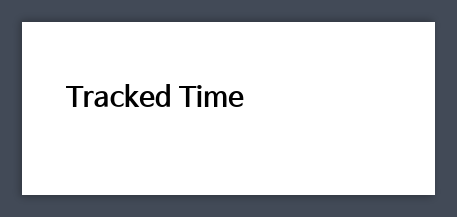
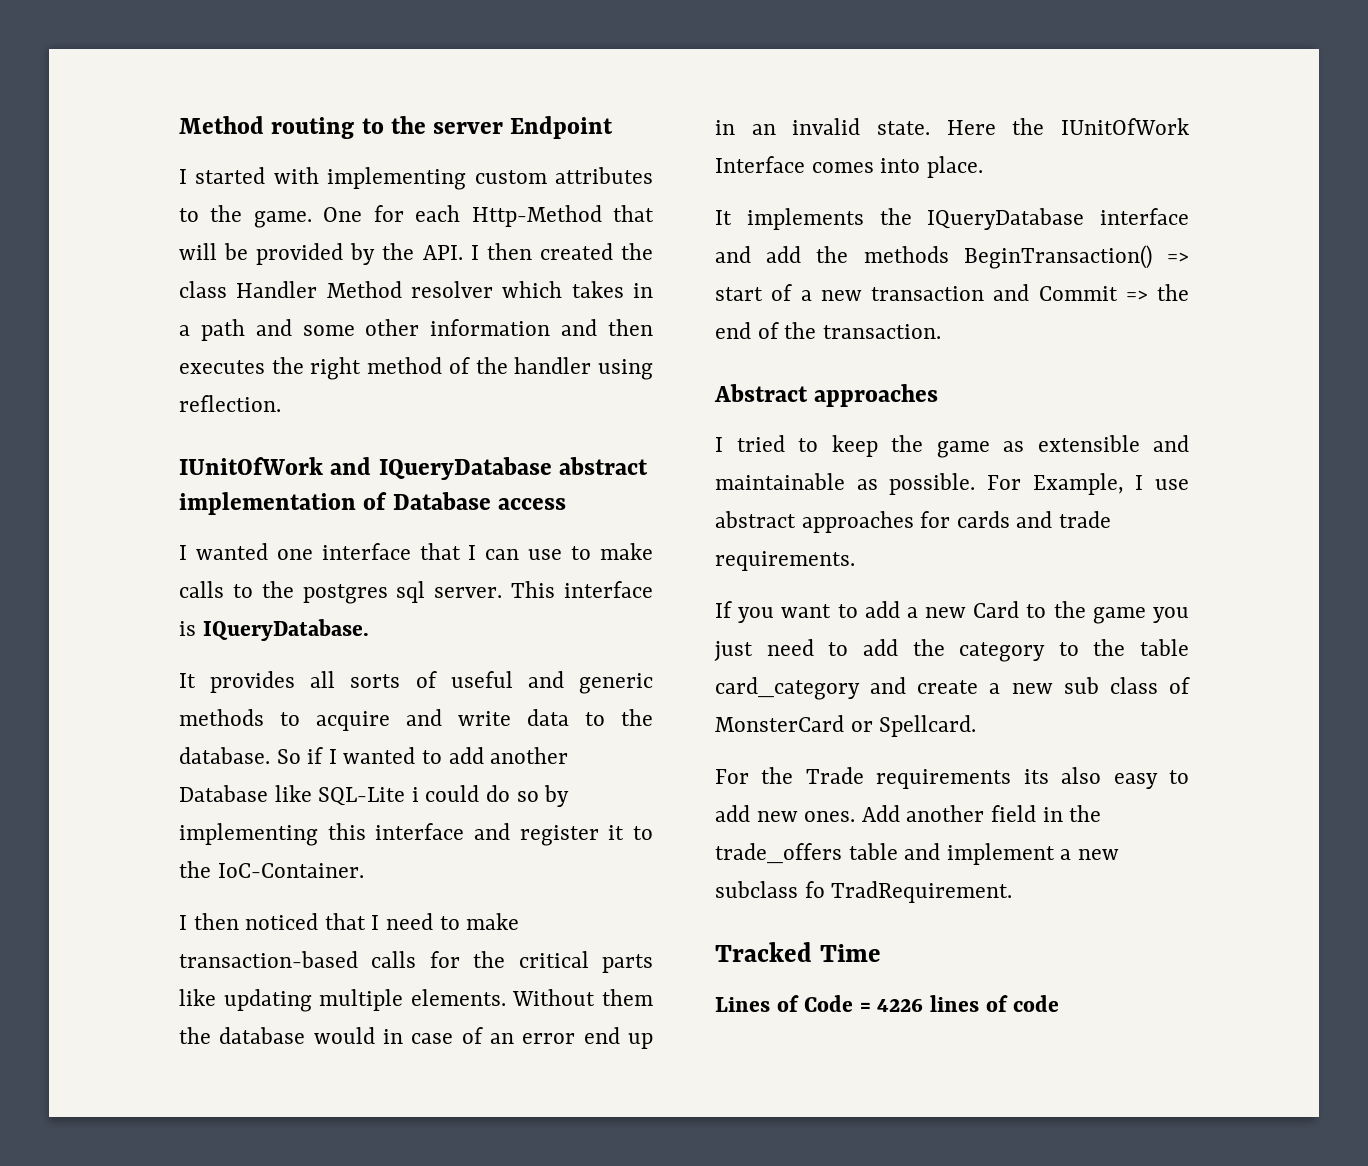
+ Method routing to the server Endpoint
+ I started with implementing custom attributes to the game. One for each Http-Method that will be provided by the API. I then created the class Handler Method resolver which takes in a path and some other information and then executes the right method of the handler using reflection.
+ IUnitOfWork and IQueryDatabase abstract implementation of Database access
+ I wanted one interface that I can use to make calls to the postgres sql server. This interface is IQueryDatabase.
+ It provides all sorts of useful and generic methods to acquire and write data to the database. So if I wanted to add another Database like SQL-Lite i could do so by implementing this interface and register it to the IoC-Container.
+ I then noticed that I need to make transaction-based calls for the critical parts like updating multiple elements. Without them the database would in case of an error end up in an invalid state. Here the IUnitOfWork Interface comes into place.
+ It implements the IQueryDatabase interface and add the methods BeginTransaction() => start of a new transaction and Commit => the end of the transaction.
+ Abstract approaches
+ I tried to keep the game as extensible and maintainable as possible. For Example, I use abstract approaches for cards and trade requirements.
+ If you want to add a new Card to the game you just need to add the category to the table card_category and create a new sub class of MonsterCard or Spellcard.
+ For the Trade requirements its also easy to add new ones. Add another field in the trade_offers table and implement a new subclass fo TradRequirement.
  Tracked Time
+ Lines of Code = 4226 lines of code

